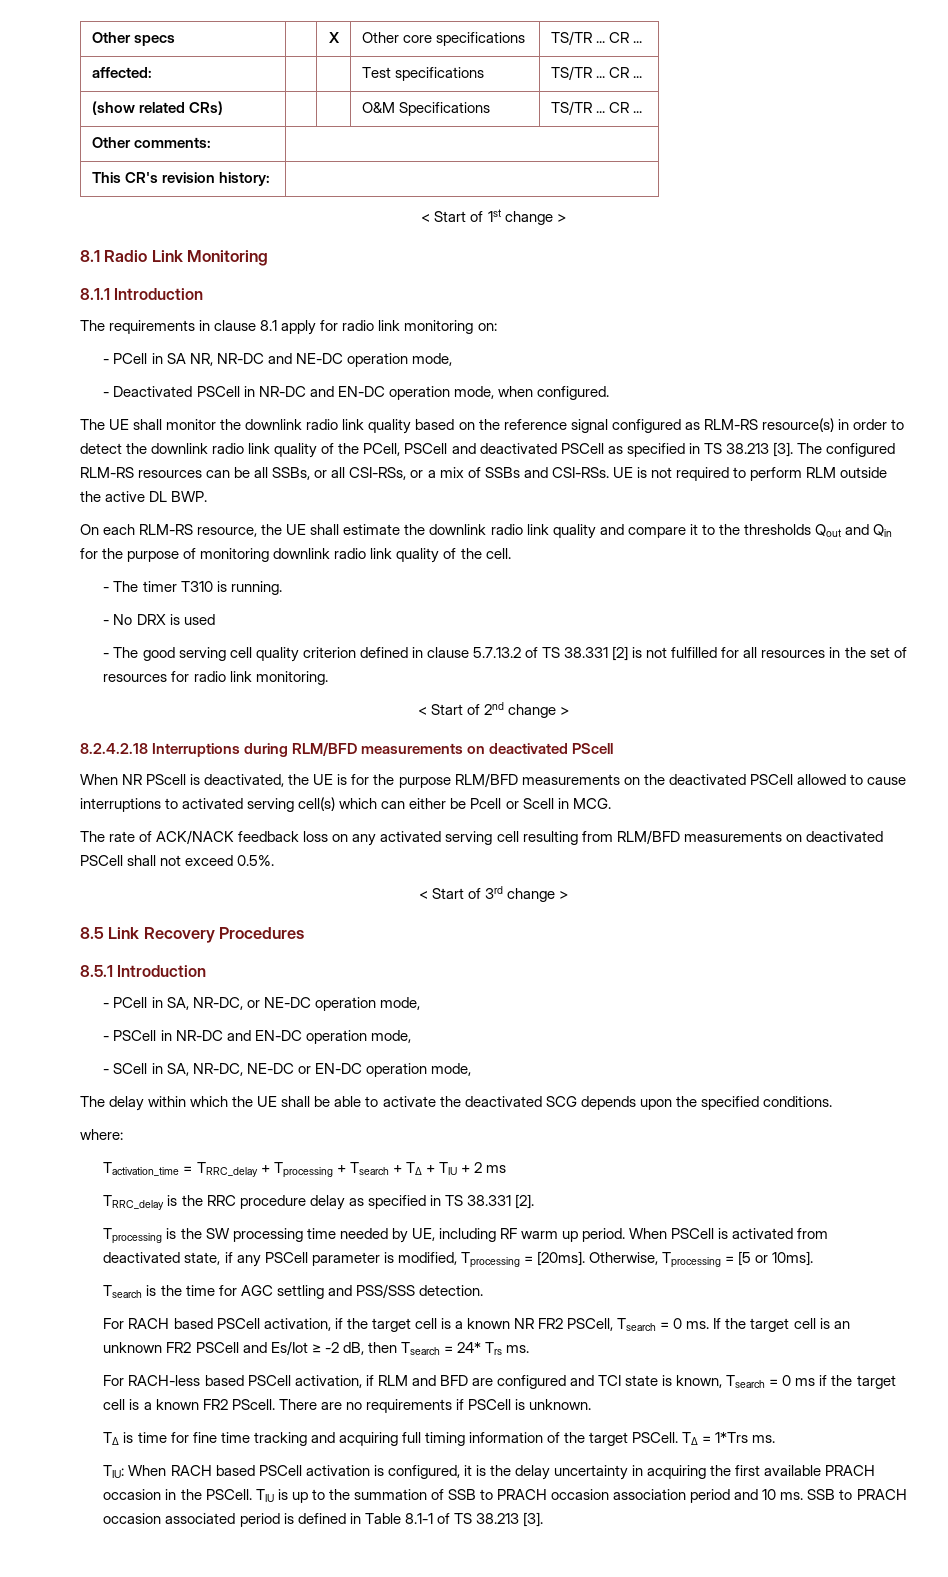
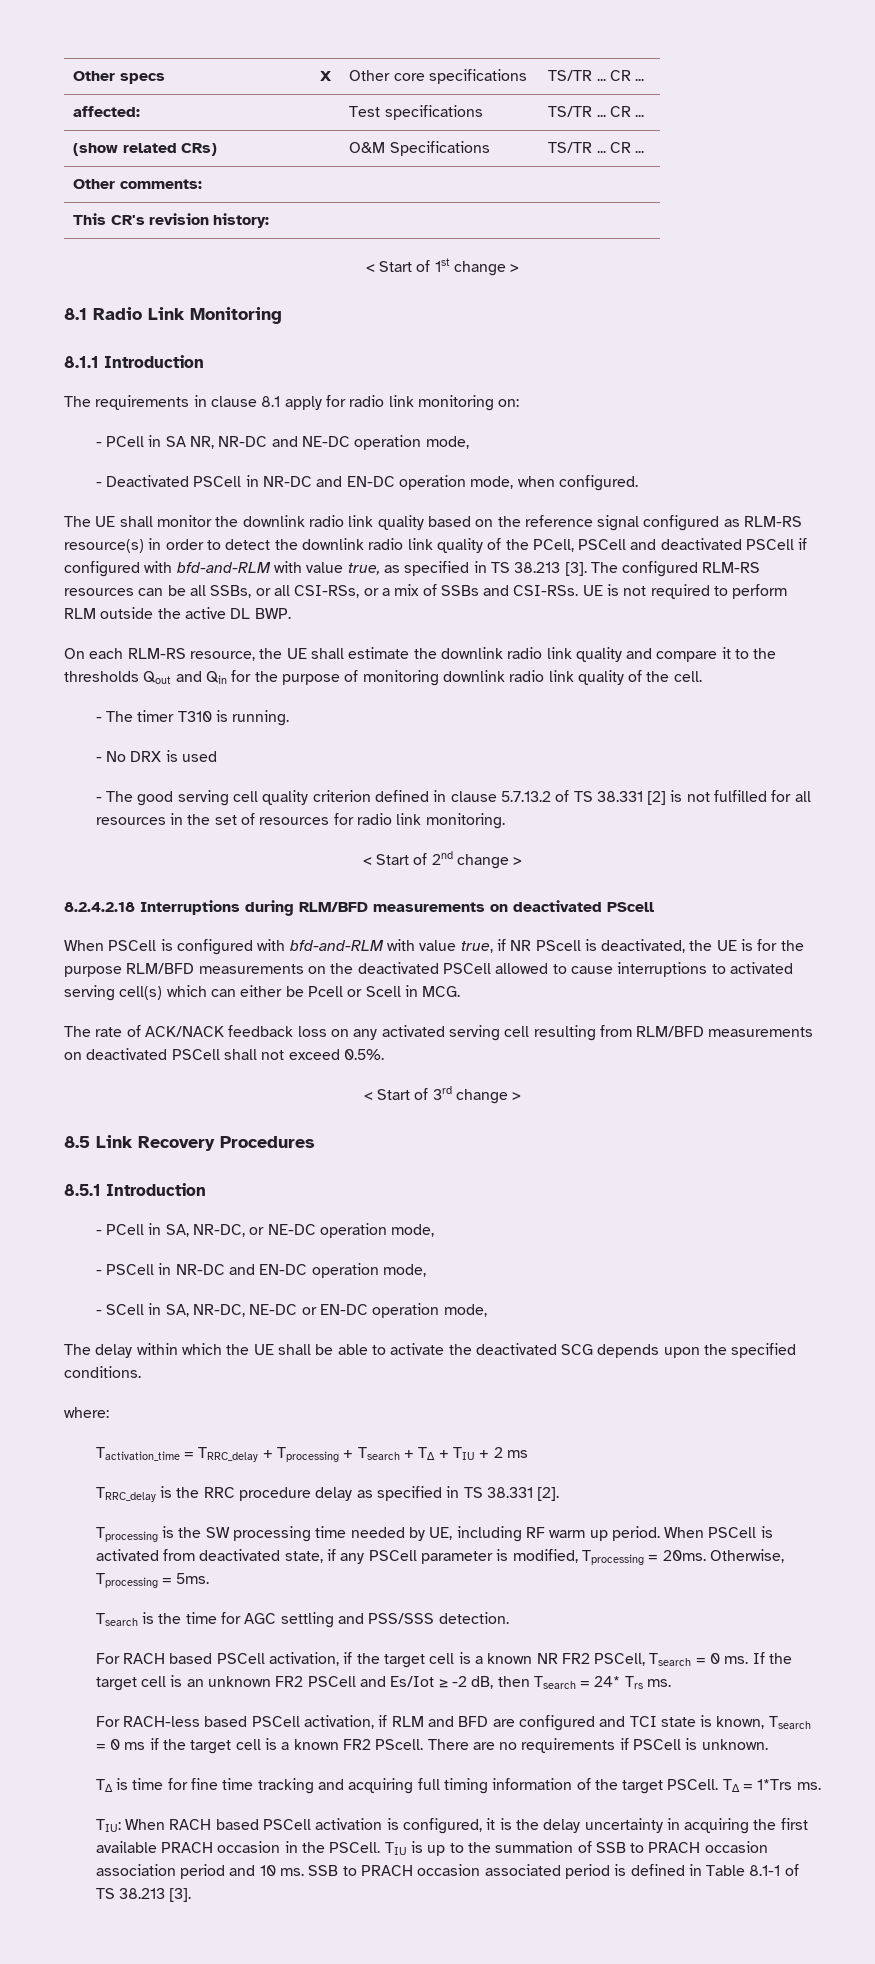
- The UE shall monitor the downlink radio link quality based on the reference signal configured as RLM-RS resource(s) in order to detect the downlink radio link quality of the PCell, PSCell and deactivated PSCell as specified in TS 38.213 [3].
+ The UE shall monitor the downlink radio link quality based on the reference signal configured as RLM-RS resource(s) in order to detect the downlink radio link quality of the PCell, PSCell and deactivated PSCell if configured with bfd-and-RLM with value true, as specified in TS 38.213 [3].
- When NR PScell is deactivated, the UE is for the purpose RLM/BFD measurements on the deactivated PSCell allowed to cause interruptions to activated serving cell(s) which can either be Pcell or Scell in MCG.
+ When PSCell is configured with bfd-and-RLM with value true, if NR PScell is deactivated, the UE is for the purpose RLM/BFD measurements on the deactivated PSCell allowed to cause interruptions to activated serving cell(s) which can either be Pcell or Scell in MCG.
- When PSCell is activated from deactivated state, if any PSCell parameter is modified, Tprocessing = [20ms].
+ When PSCell is activated from deactivated state, if any PSCell parameter is modified, Tprocessing = 20ms.
- Otherwise, Tprocessing = [5 or 10ms].
+ Otherwise, Tprocessing = 5ms.

